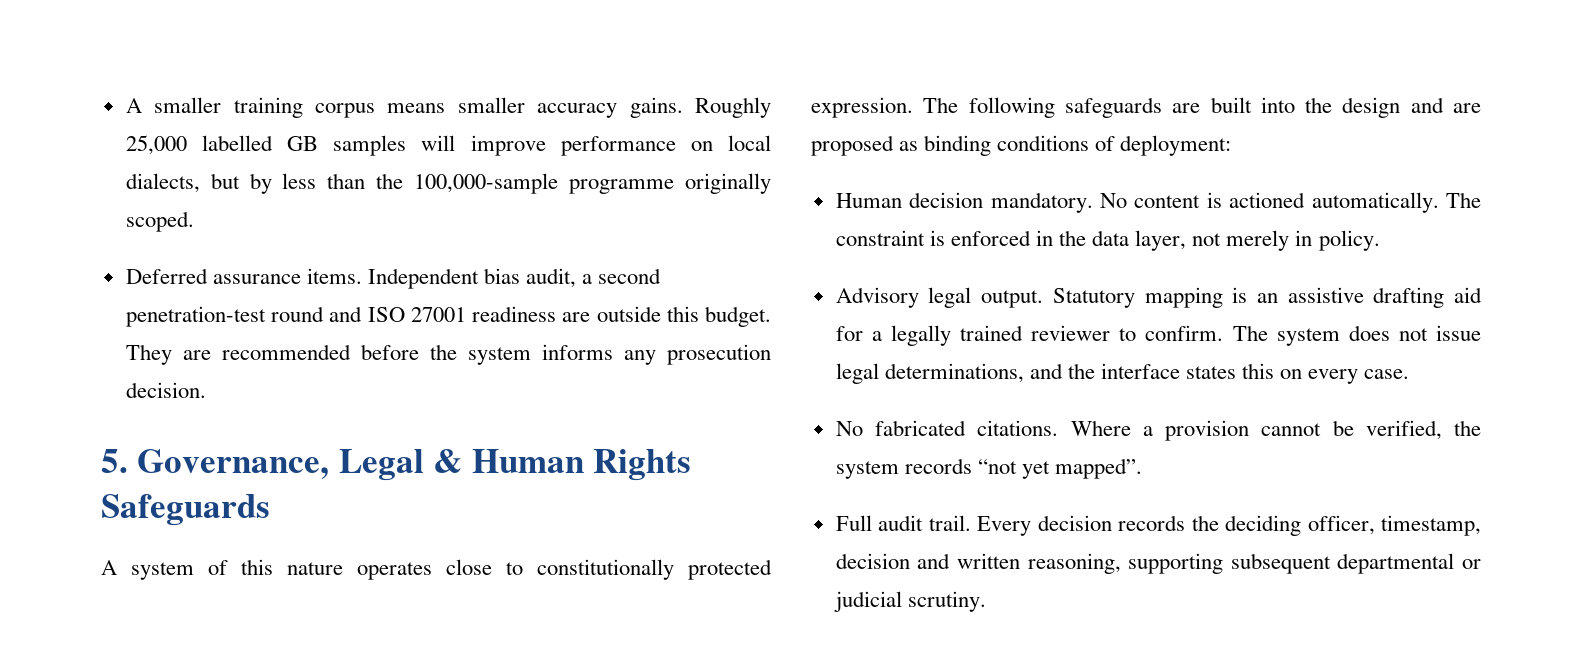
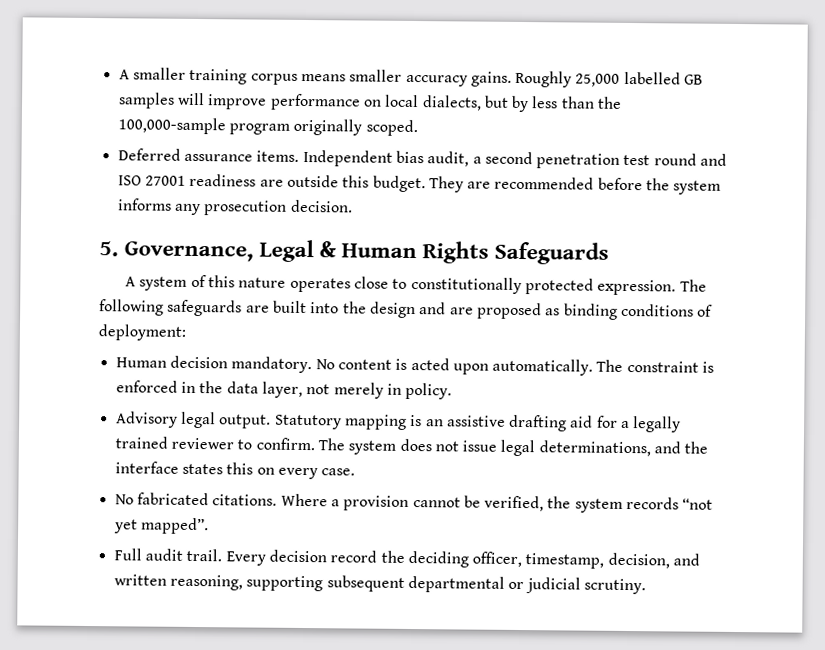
- Roughly 25,000 labelled GB samples will improve performance on local dialects, but by less than the 100,000-sample programme originally scoped.
+ Roughly 25,000 labelled GB samples will improve performance on local dialects, but by less than the 100,000-sample program originally scoped.
- Independent bias audit, a second penetration-test round and ISO 27001 readiness are outside this budget.
+ Independent bias audit, a second penetration test round and ISO 27001 readiness are outside this budget.
- No content is actioned automatically.
+ No content is acted upon automatically.
- Every decision records the deciding officer, timestamp, decision and written reasoning, supporting subsequent departmental or judicial scrutiny.
+ Every decision record the deciding officer, timestamp, decision, and written reasoning, supporting subsequent departmental or judicial scrutiny.

